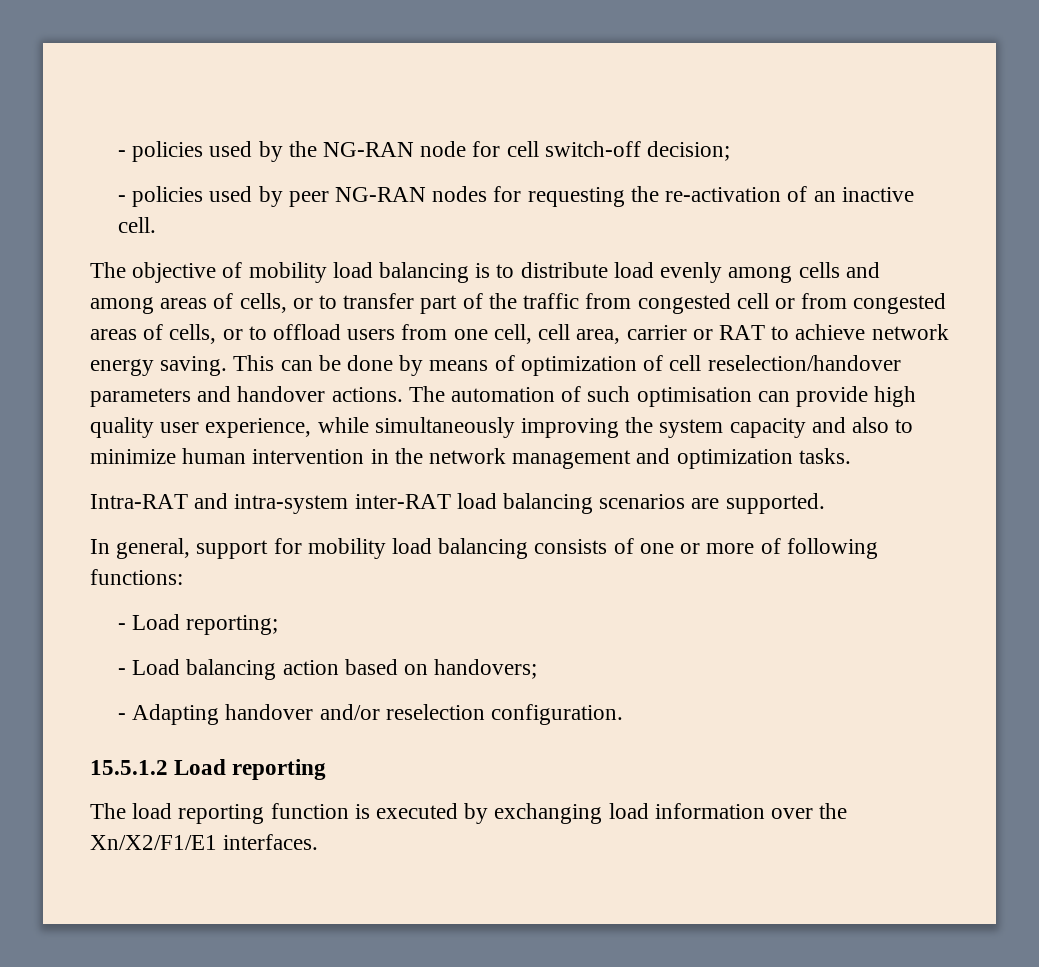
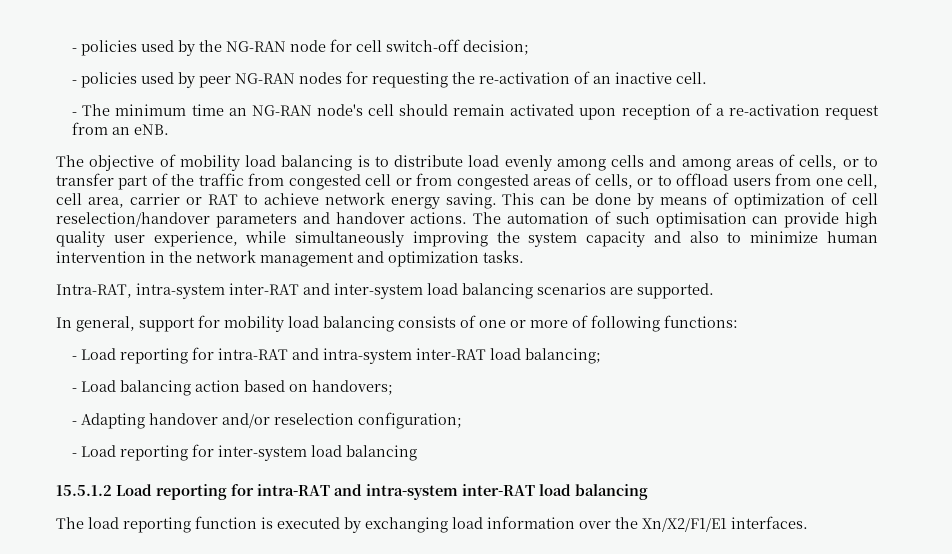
+ - The minimum time an NG-RAN node's cell should remain activated upon reception of a re-activation request from an eNB.
- Intra-RAT and intra-system inter-RAT load balancing scenarios are supported.
+ Intra-RAT, intra-system inter-RAT and inter-system load balancing scenarios are supported.
- - Load reporting;
+ - Load reporting for intra-RAT and intra-system inter-RAT load balancing;
- - Adapting handover and/or reselection configuration.
- 15.5.1.2 Load reporting
+ - Adapting handover and/or reselection configuration;
+ - Load reporting for inter-system load balancing
+ 15.5.1.2 Load reporting for intra-RAT and intra-system inter-RAT load balancing

